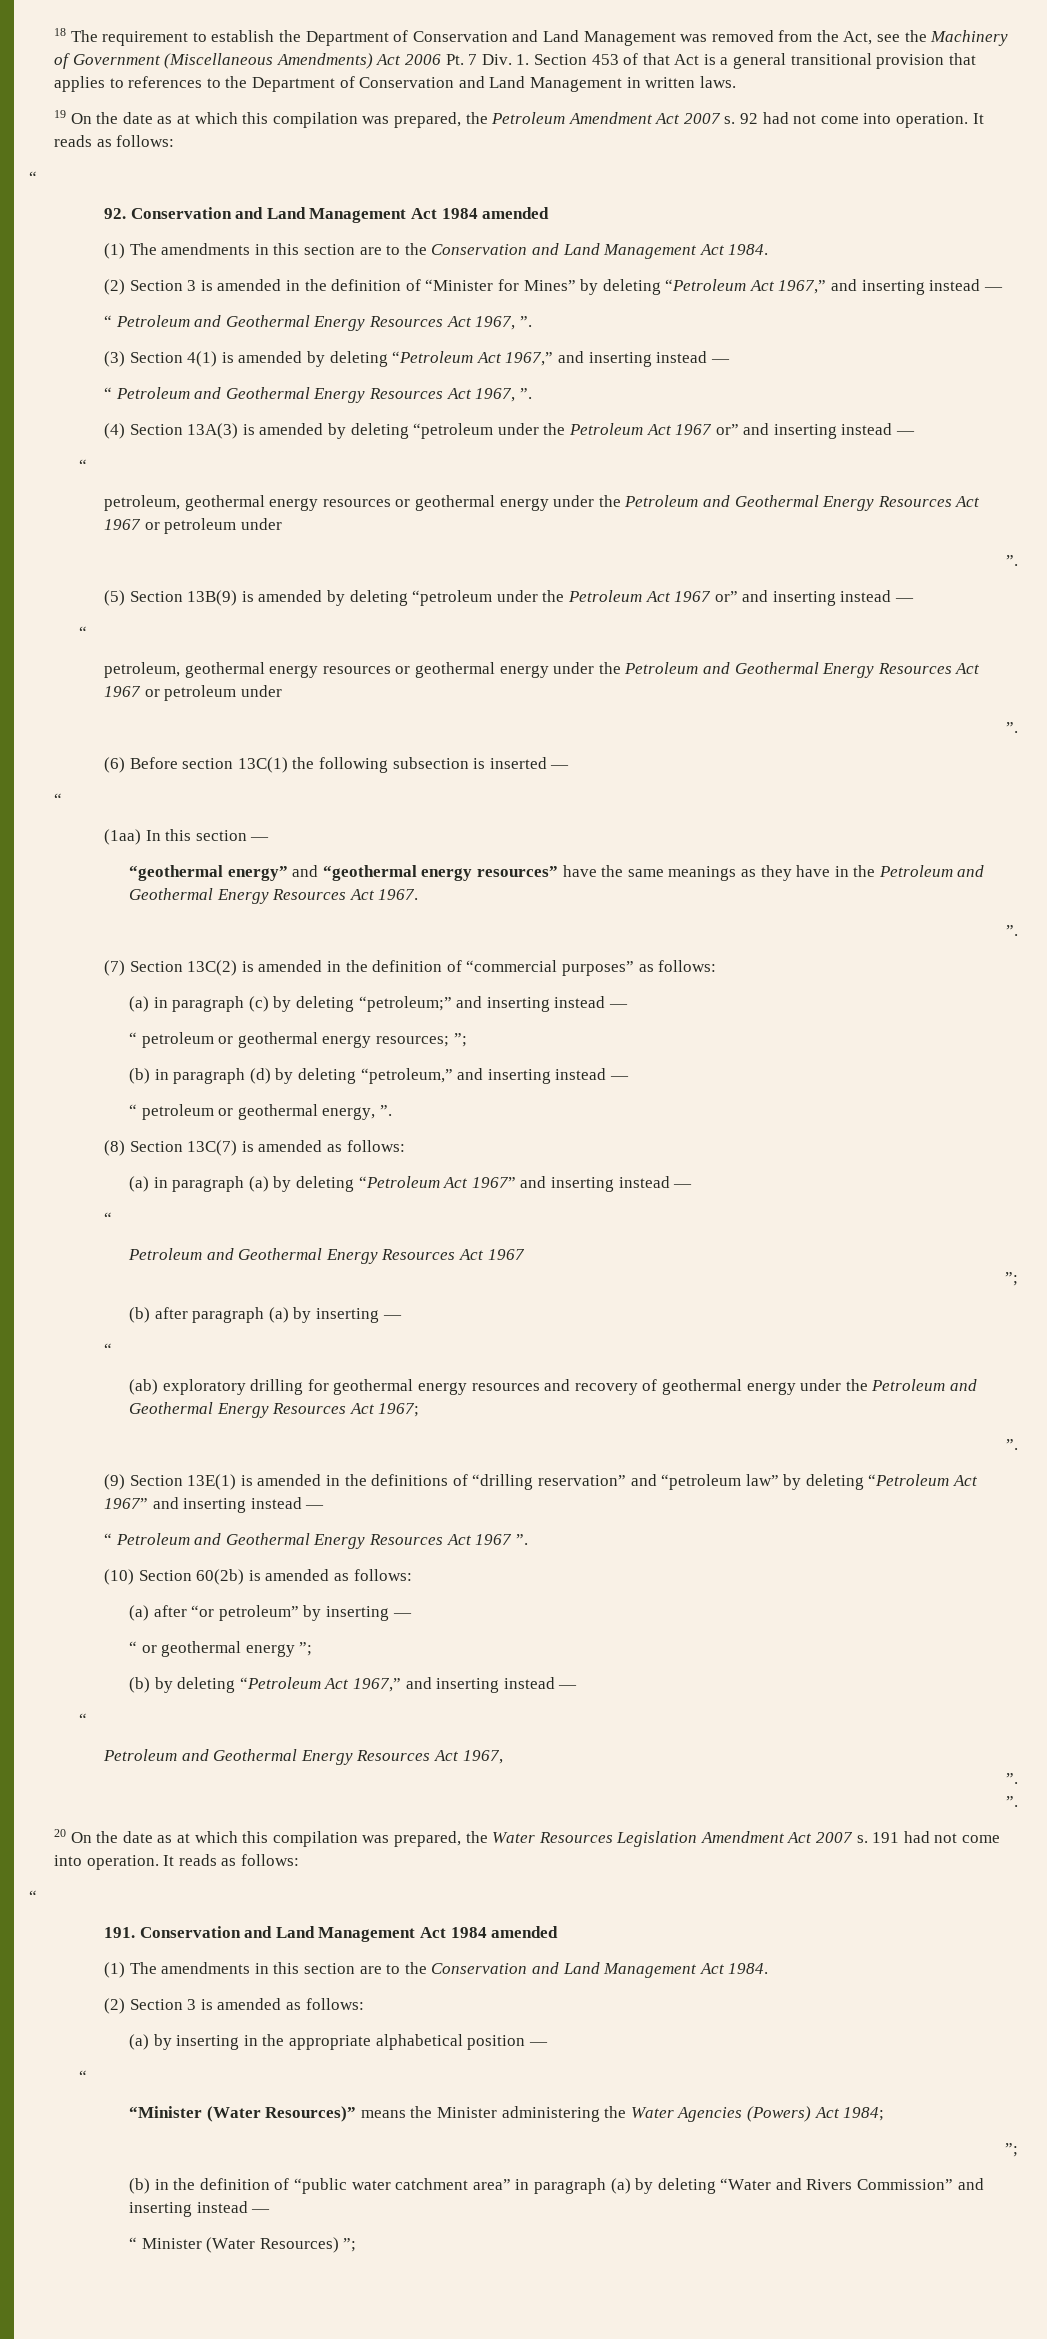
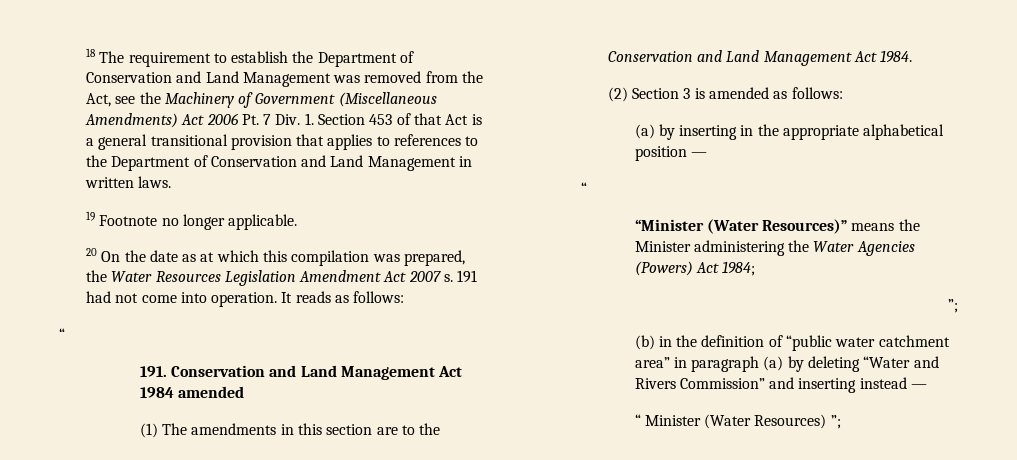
- 19 On the date as at which this compilation was prepared, the Petroleum Amendment Act 2007 s. 92 had not come into operation. It reads as follows:
- “
- 92. Conservation and Land Management Act 1984 amended
- (1) The amendments in this section are to the Conservation and Land Management Act 1984.
- (2) Section 3 is amended in the definition of “Minister for Mines” by deleting “Petroleum Act 1967,” and inserting instead —
- “ Petroleum and Geothermal Energy Resources Act 1967, ”.
- (3) Section 4(1) is amended by deleting “Petroleum Act 1967,” and inserting instead —
- “ Petroleum and Geothermal Energy Resources Act 1967, ”.
- (4) Section 13A(3) is amended by deleting “petroleum under the Petroleum Act 1967 or” and inserting instead —
- “
- petroleum, geothermal energy resources or geothermal energy under the Petroleum and Geothermal Energy Resources Act 1967 or petroleum under
- ”.
- (5) Section 13B(9) is amended by deleting “petroleum under the Petroleum Act 1967 or” and inserting instead —
- “
- petroleum, geothermal energy resources or geothermal energy under the Petroleum and Geothermal Energy Resources Act 1967 or petroleum under
- ”.
- (6) Before section 13C(1) the following subsection is inserted —
- “
- (1aa) In this section —
- “geothermal energy” and “geothermal energy resources” have the same meanings as they have in the Petroleum and Geothermal Energy Resources Act 1967.
- ”.
- (7) Section 13C(2) is amended in the definition of “commercial purposes” as follows:
- (a) in paragraph (c) by deleting “petroleum;” and inserting instead —
- “ petroleum or geothermal energy resources; ”;
- (b) in paragraph (d) by deleting “petroleum,” and inserting instead —
- “ petroleum or geothermal energy, ”.
- (8) Section 13C(7) is amended as follows:
- (a) in paragraph (a) by deleting “Petroleum Act 1967” and inserting instead —
- “
- Petroleum and Geothermal Energy Resources Act 1967
- ”;
- (b) after paragraph (a) by inserting —
- “
- (ab) exploratory drilling for geothermal energy resources and recovery of geothermal energy under the Petroleum and Geothermal Energy Resources Act 1967;
- ”.
- (9) Section 13E(1) is amended in the definitions of “drilling reservation” and “petroleum law” by deleting “Petroleum Act 1967” and inserting instead —
- “ Petroleum and Geothermal Energy Resources Act 1967 ”.
- (10) Section 60(2b) is amended as follows:
- (a) after “or petroleum” by inserting —
- “ or geothermal energy ”;
- (b) by deleting “Petroleum Act 1967,” and inserting instead —
- “
- Petroleum and Geothermal Energy Resources Act 1967,
- ”.
- ”.
+ 19 Footnote no longer applicable.

